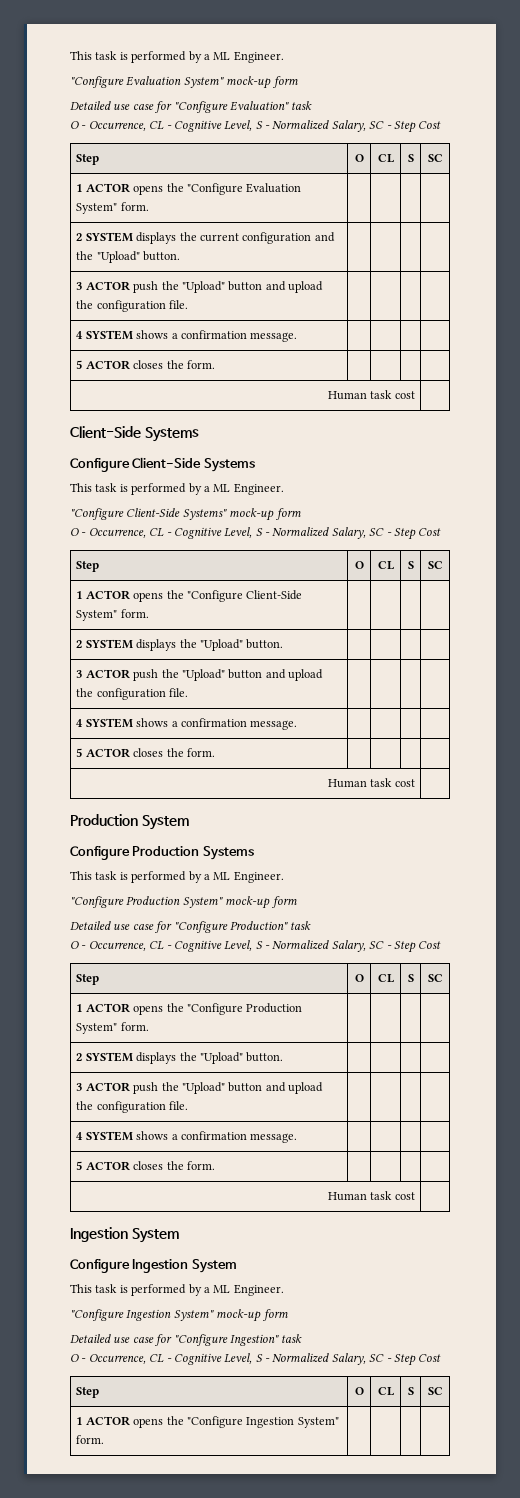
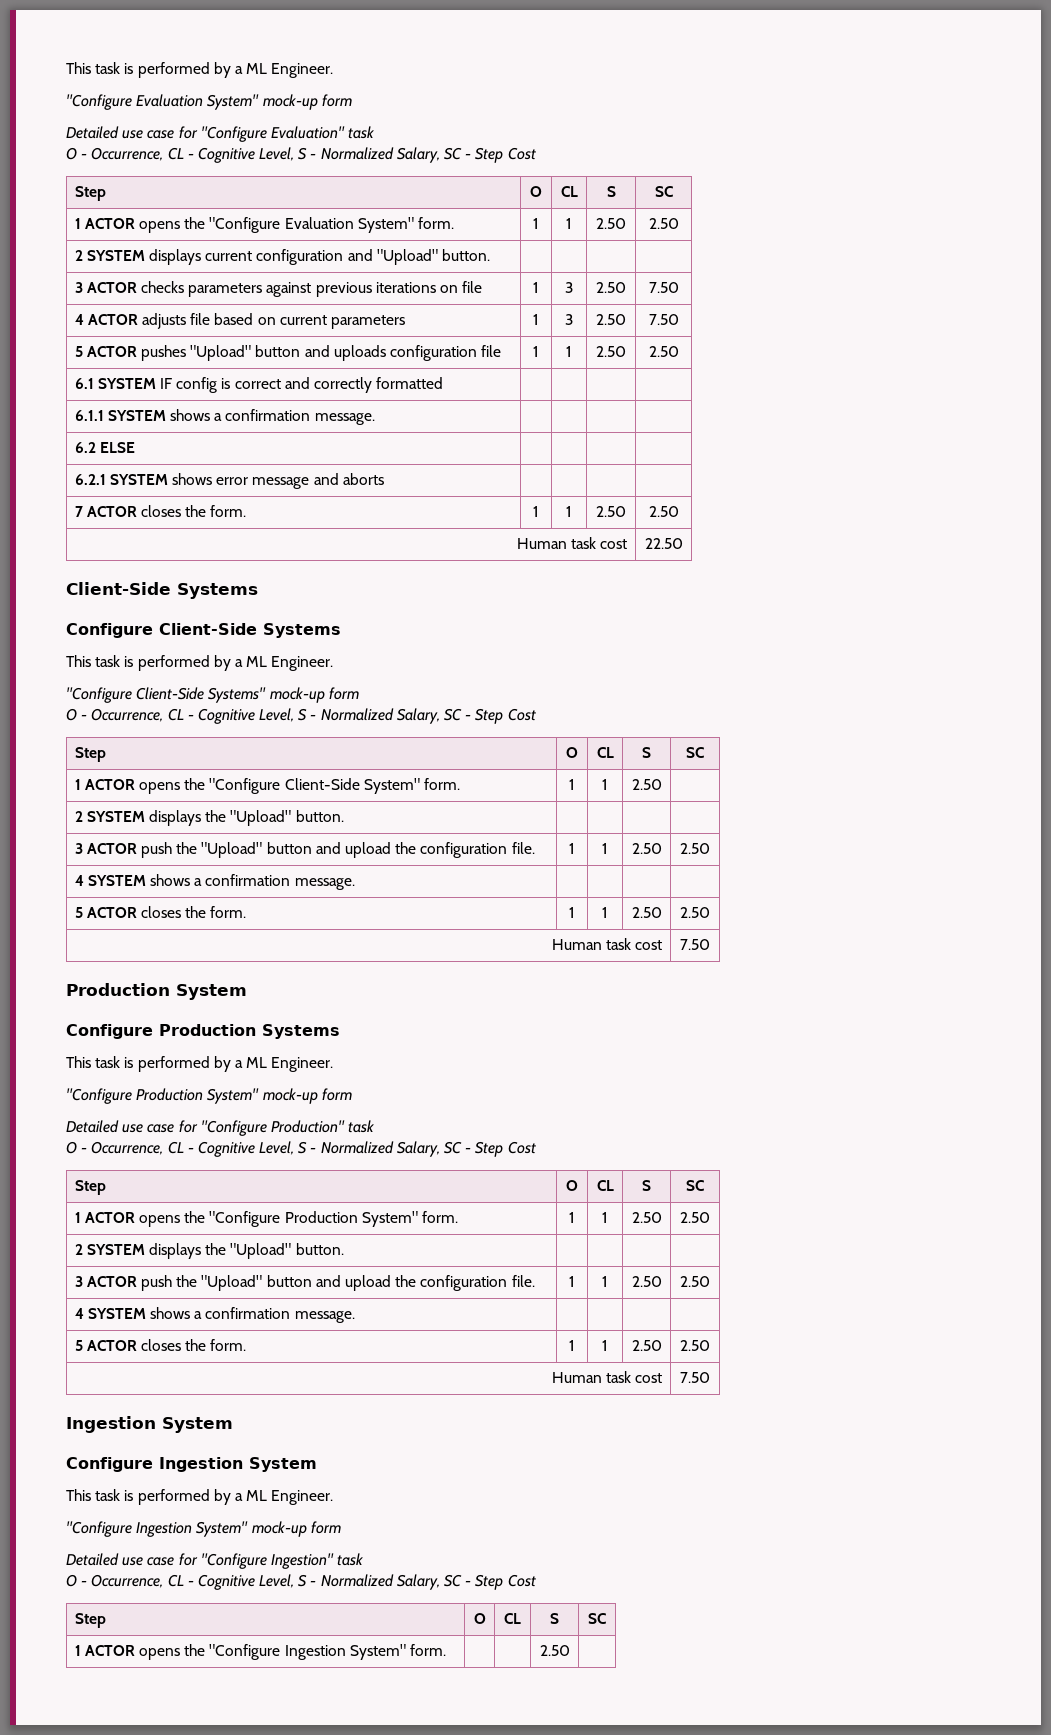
- 1 ACTOR opens the "Configure Evaluation System" form. | | | |
- 2 SYSTEM displays the current configuration and the "Upload" button. | | | |
- 3 ACTOR push the "Upload" button and upload the configuration file. | | | |
- 4 SYSTEM shows a confirmation message. | | | |
- 5 ACTOR closes the form. | | | |
- Human task cost |
+ 1 ACTOR opens the "Configure Evaluation System" form. | 1 | 1 | 2.50 | 2.50
+ 2 SYSTEM displays current configuration and "Upload" button. | | | |
+ 3 ACTOR checks parameters against previous iterations on file | 1 | 3 | 2.50 | 7.50
+ 4 ACTOR adjusts file based on current parameters | 1 | 3 | 2.50 | 7.50
+ 5 ACTOR pushes "Upload" button and uploads configuration file | 1 | 1 | 2.50 | 2.50
+ 6.1 SYSTEM IF config is correct and correctly formatted | | | |
+ 6.1.1 SYSTEM shows a confirmation message. | | | |
+ 6.2 ELSE | | | |
+ 6.2.1 SYSTEM shows error message and aborts | | | |
+ 7 ACTOR closes the form. | 1 | 1 | 2.50 | 2.50
+ Human task cost | 22.50
- 1 ACTOR opens the "Configure Client-Side System" form. | | | |
+ 1 ACTOR opens the "Configure Client-Side System" form. | 1 | 1 | 2.50 |
  2 SYSTEM displays the "Upload" button. | | | |
- 3 ACTOR push the "Upload" button and upload the configuration file. | | | |
+ 3 ACTOR push the "Upload" button and upload the configuration file. | 1 | 1 | 2.50 | 2.50
  4 SYSTEM shows a confirmation message. | | | |
- 5 ACTOR closes the form. | | | |
- Human task cost |
+ 5 ACTOR closes the form. | 1 | 1 | 2.50 | 2.50
+ Human task cost | 7.50
- 1 ACTOR opens the "Configure Production System" form. | | | |
+ 1 ACTOR opens the "Configure Production System" form. | 1 | 1 | 2.50 | 2.50
  2 SYSTEM displays the "Upload" button. | | | |
- 3 ACTOR push the "Upload" button and upload the configuration file. | | | |
+ 3 ACTOR push the "Upload" button and upload the configuration file. | 1 | 1 | 2.50 | 2.50
  4 SYSTEM shows a confirmation message. | | | |
- 5 ACTOR closes the form. | | | |
- Human task cost |
+ 5 ACTOR closes the form. | 1 | 1 | 2.50 | 2.50
+ Human task cost | 7.50
- 1 ACTOR opens the "Configure Ingestion System" form. | | | |
+ 1 ACTOR opens the "Configure Ingestion System" form. | | | 2.50 |

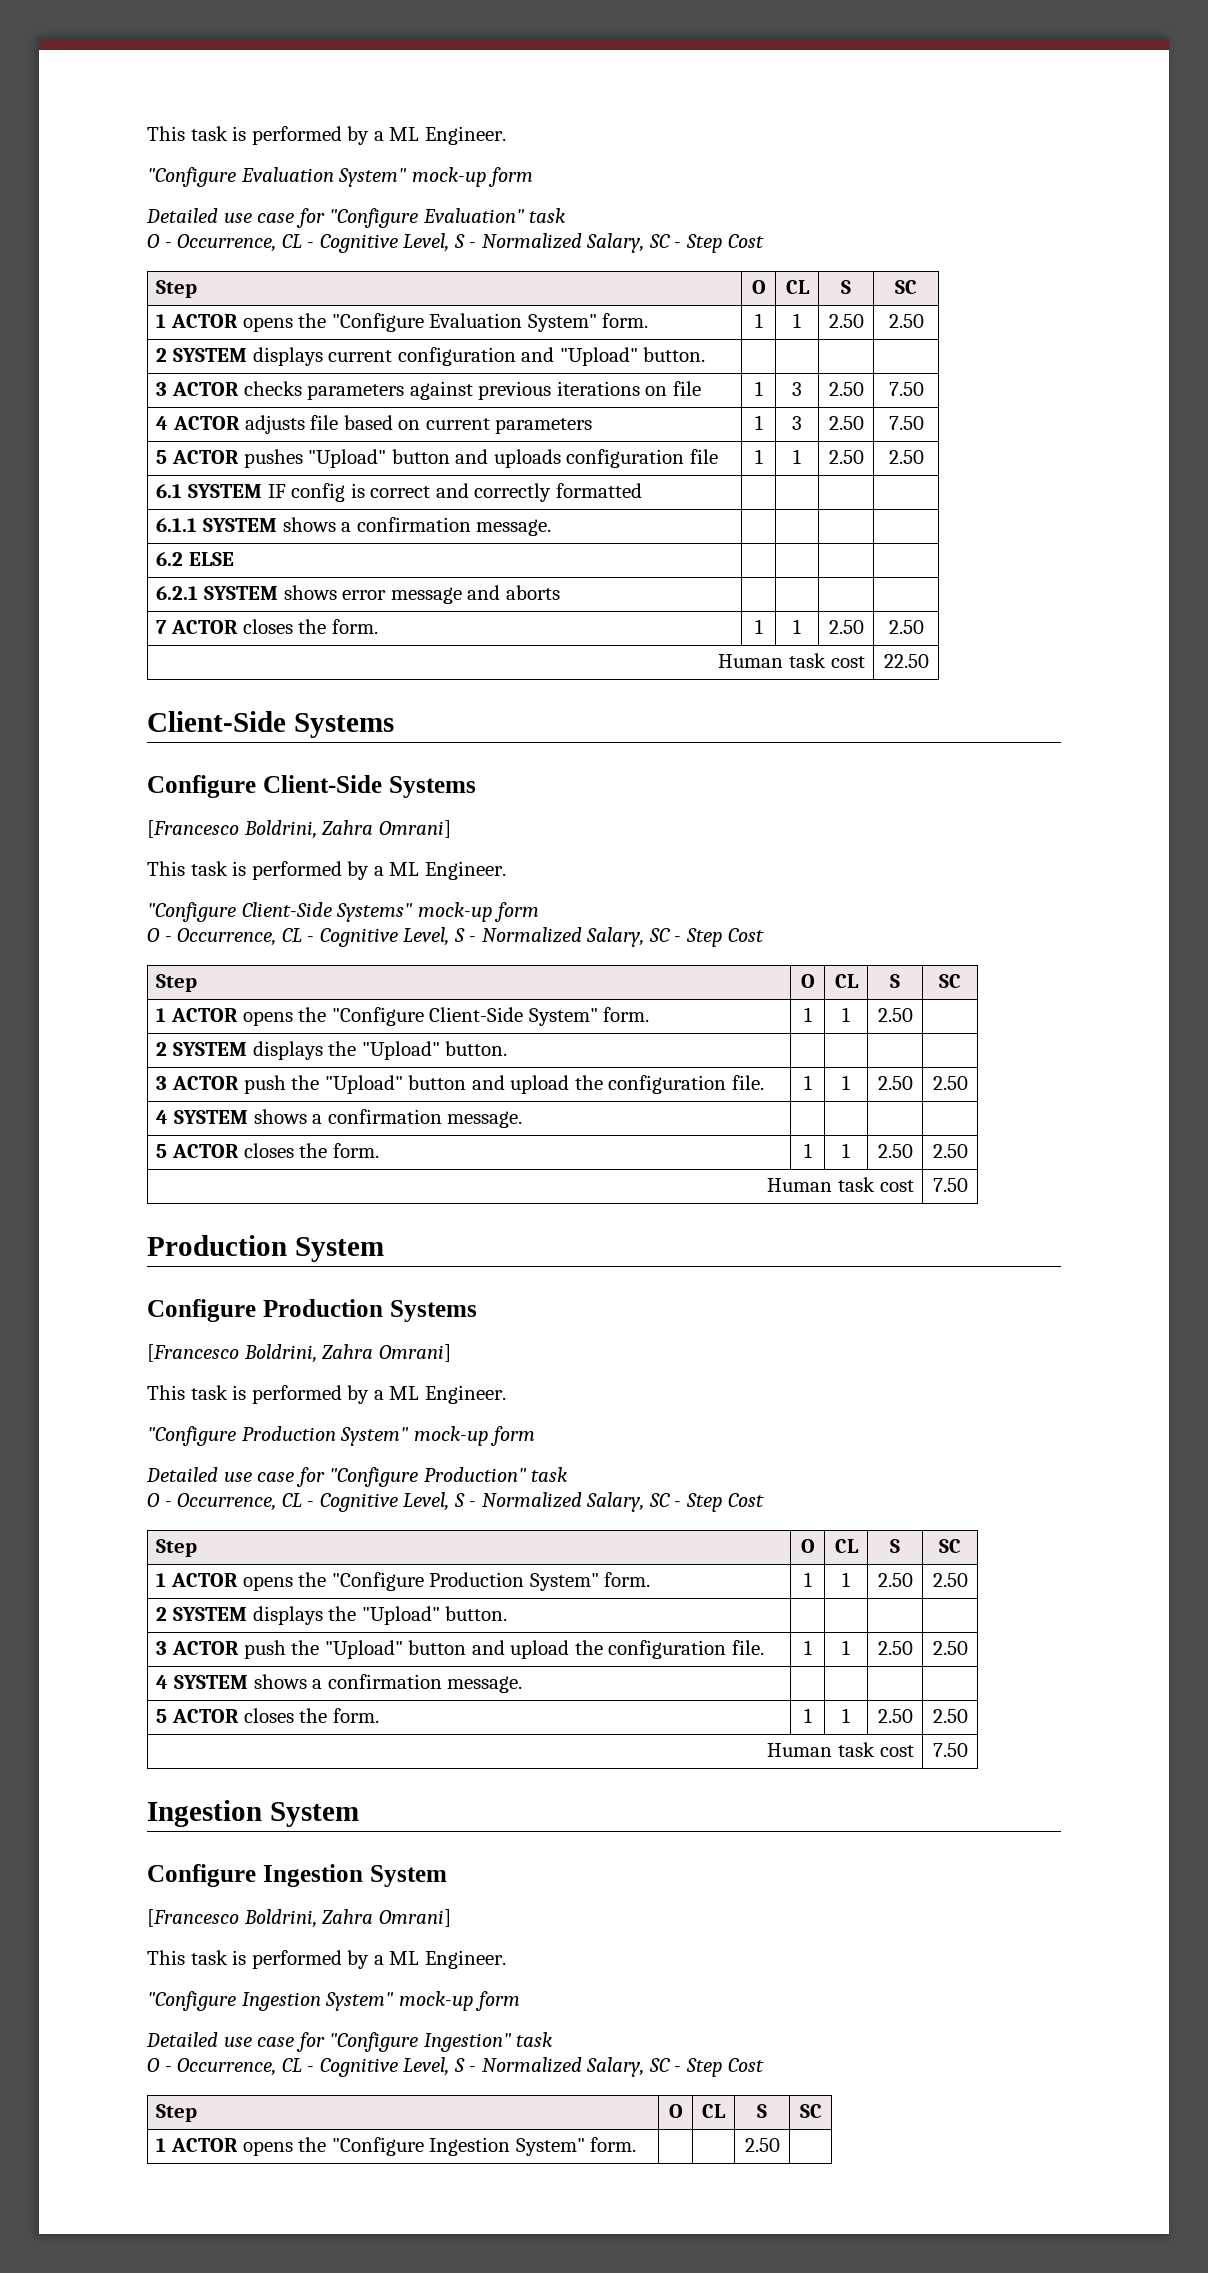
  Configure Client-Side Systems
+ [Francesco Boldrini, Zahra Omrani]
  Configure Production Systems
+ [Francesco Boldrini, Zahra Omrani]
  Configure Ingestion System
+ [Francesco Boldrini, Zahra Omrani]

